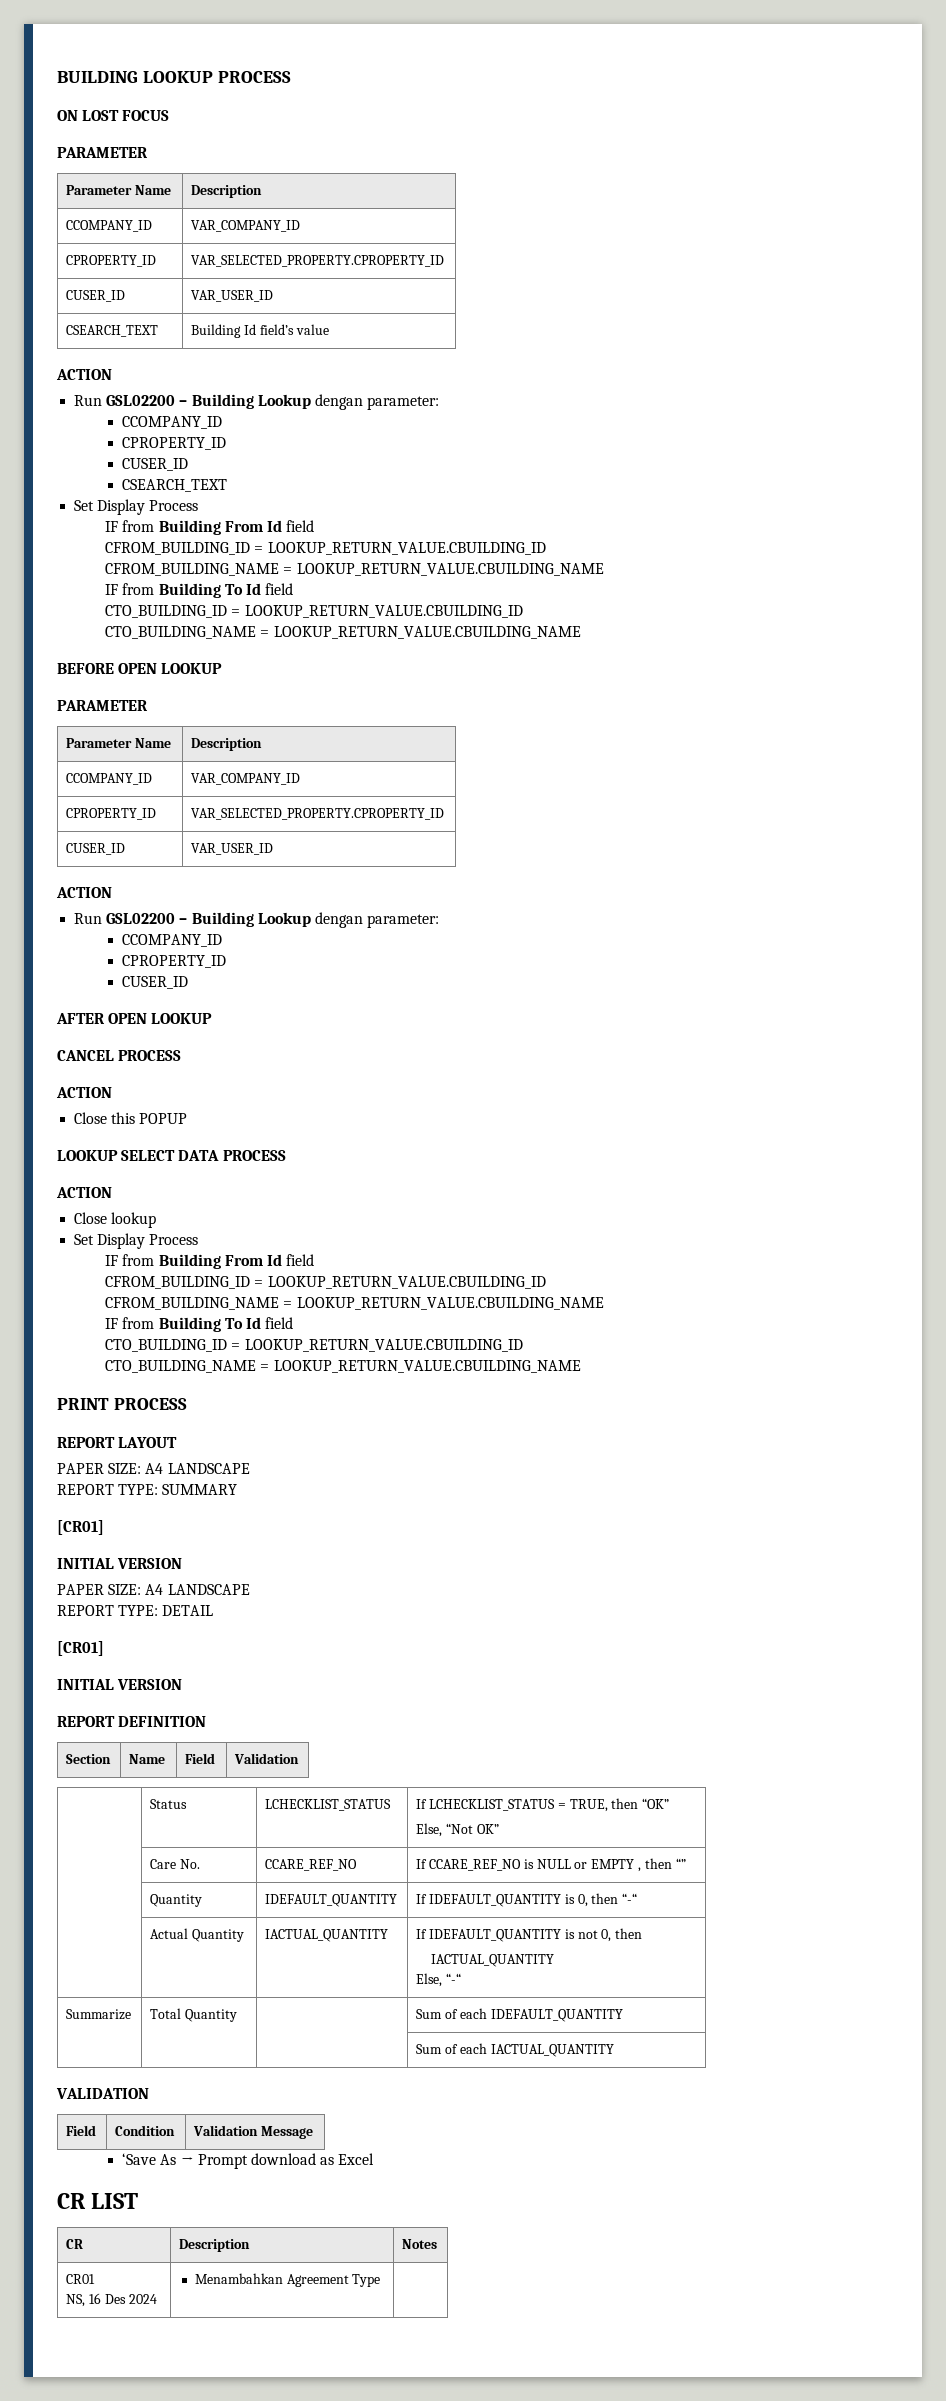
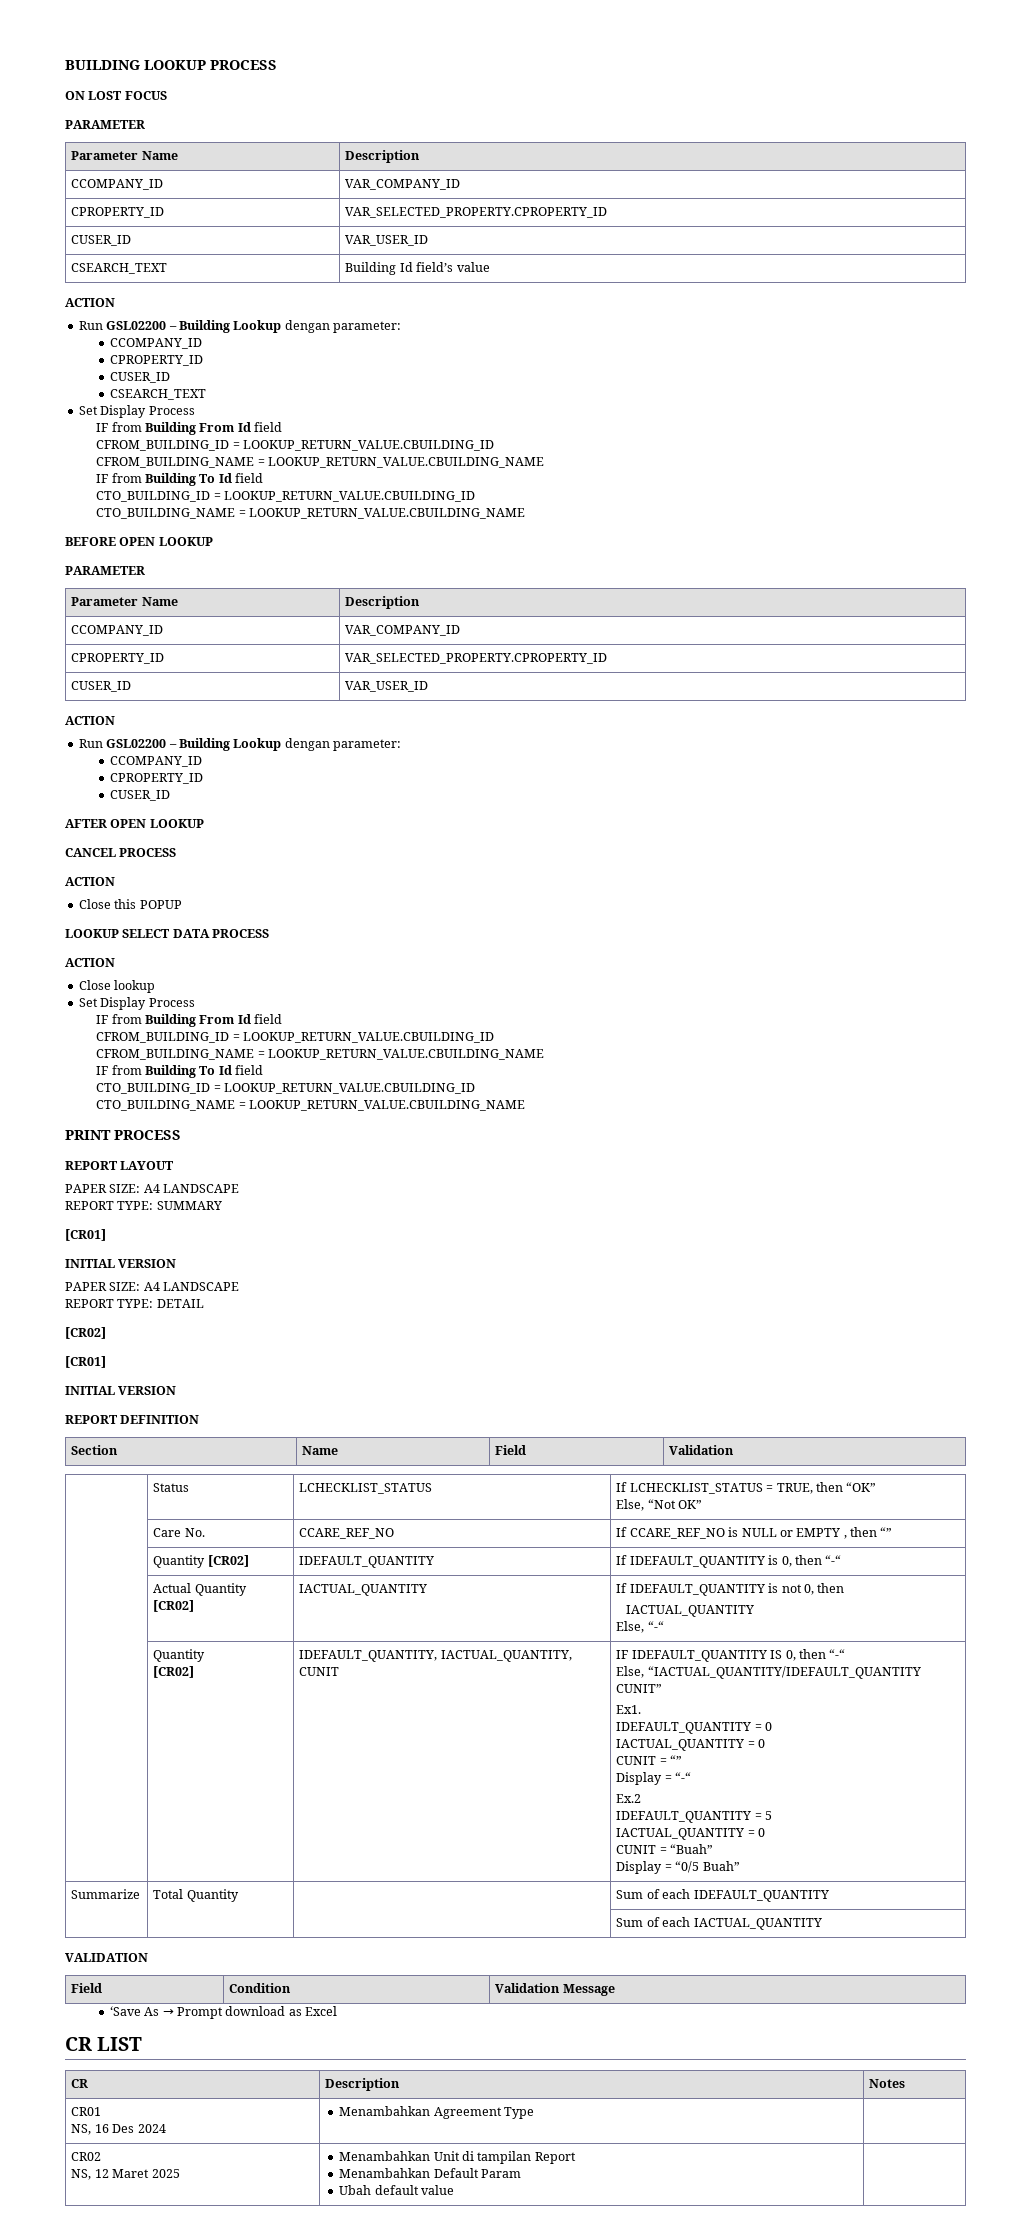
  REPORT TYPE: DETAIL
+ [CR02]
- | Quantity | IDEFAULT_QUANTITY | If IDEFAULT_QUANTITY is 0, then “-“
+ | Quantity [CR02] | IDEFAULT_QUANTITY | If IDEFAULT_QUANTITY is 0, then “-“
- | Actual Quantity | IACTUAL_QUANTITY | If IDEFAULT_QUANTITY is not 0, then
+ | Actual Quantity [CR02] | IACTUAL_QUANTITY | If IDEFAULT_QUANTITY is not 0, then
  IACTUAL_QUANTITY
  Else, “-“
+ | Quantity
+ [CR02] | IDEFAULT_QUANTITY, IACTUAL_QUANTITY, CUNIT | IF IDEFAULT_QUANTITY IS 0, then “-“
+ Else, “IACTUAL_QUANTITY/IDEFAULT_QUANTITY CUNIT”
+ Ex1.
+ IDEFAULT_QUANTITY = 0
+ IACTUAL_QUANTITY = 0
+ CUNIT = “”
+ Display = “-“
+ Ex.2
+ IDEFAULT_QUANTITY = 5
+ IACTUAL_QUANTITY = 0
+ CUNIT = “Buah”
+ Display = “0/5 Buah”
+ CR02
+ NS, 12 Maret 2025 | Menambahkan Unit di tampilan Report
+ Menambahkan Default Param
+ Ubah default value |

